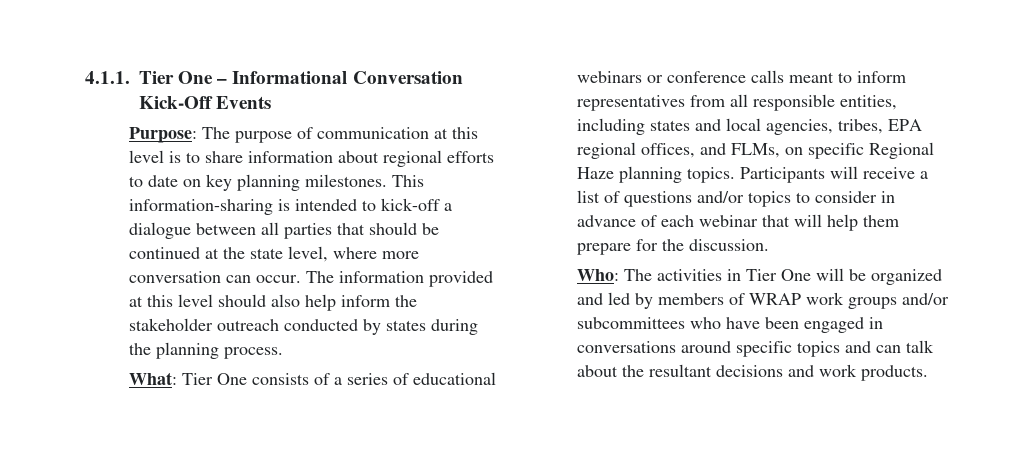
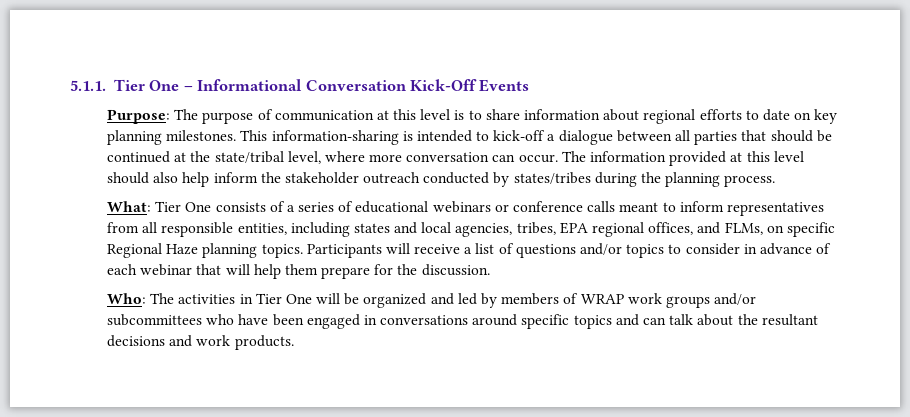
- 4.1.1. Tier One – Informational Conversation Kick-Off Events
+ 5.1.1. Tier One – Informational Conversation Kick-Off Events
- This information-sharing is intended to kick-off a dialogue between all parties that should be continued at the state level, where more conversation can occur.
+ This information-sharing is intended to kick-off a dialogue between all parties that should be continued at the state/tribal level, where more conversation can occur.
- The information provided at this level should also help inform the stakeholder outreach conducted by states during the planning process.
+ The information provided at this level should also help inform the stakeholder outreach conducted by states/tribes during the planning process.

